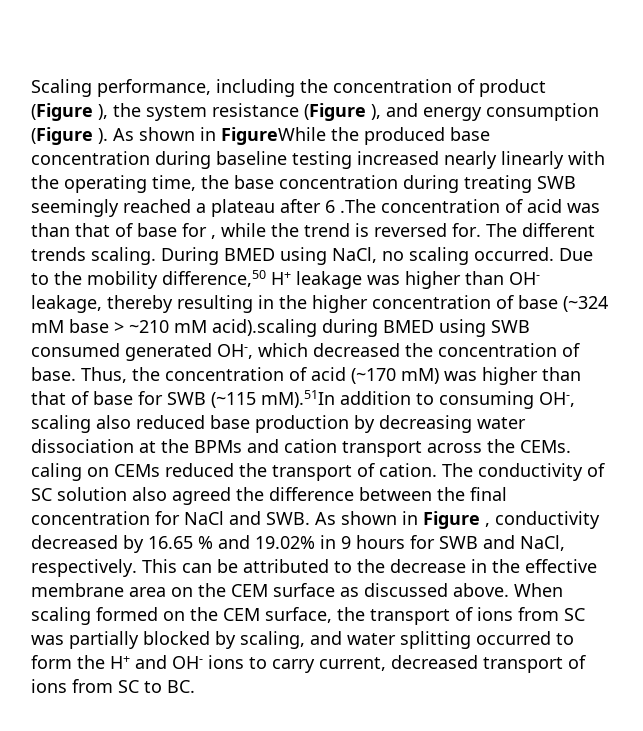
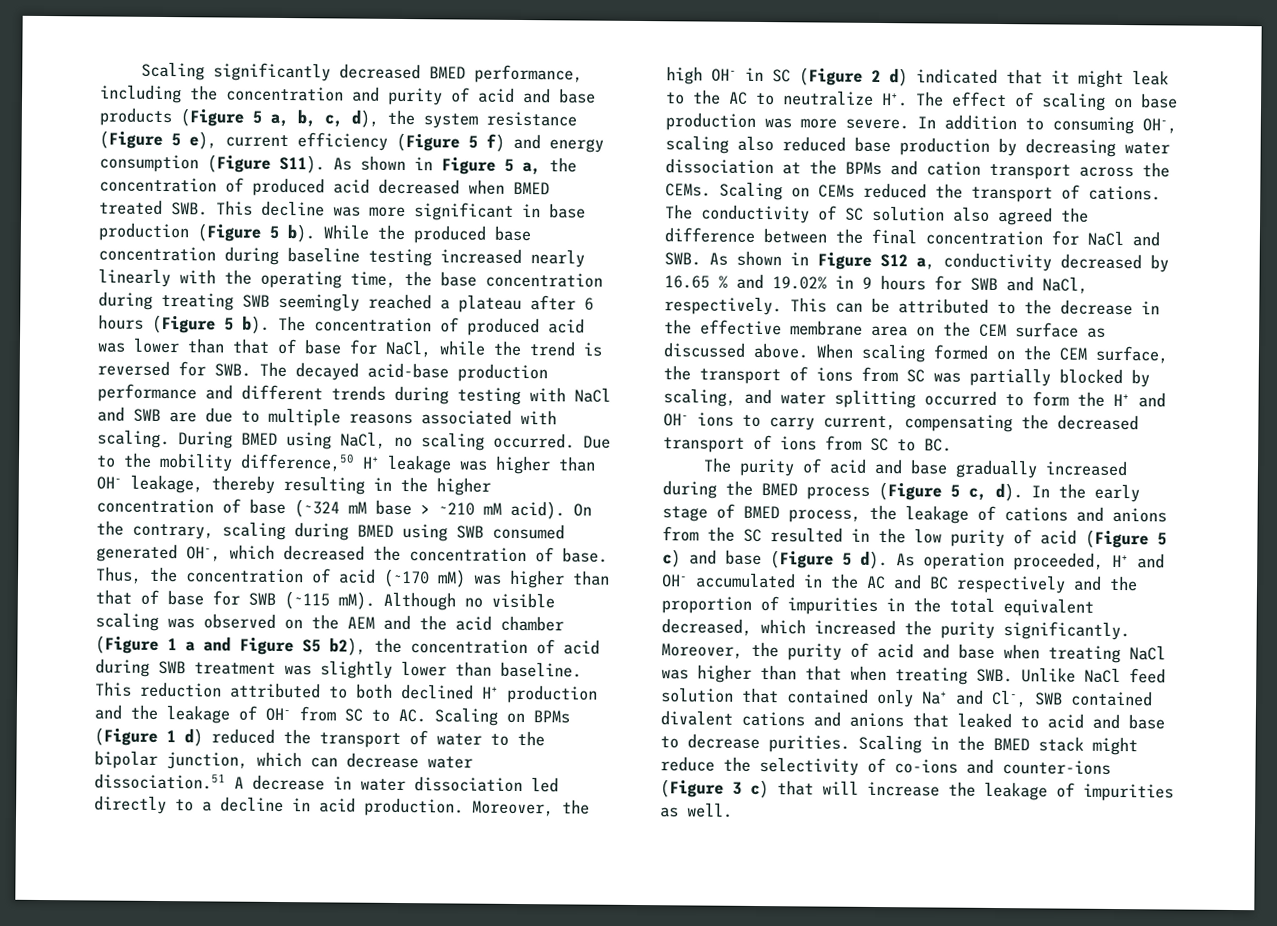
- Scaling performance, including the concentration of product (Figure ), the system resistance (Figure ), and energy consumption (Figure ). As shown in FigureWhile the produced base concentration during baseline testing increased nearly linearly with the operating time, the base concentration during treating SWB seemingly reached a plateau after 6 .The concentration of acid was than that of base for , while the trend is reversed for. The different trends scaling.
+ Scaling significantly decreased BMED performance, including the concentration and purity of acid and base products (Figure 5 a, b, c, d), the system resistance (Figure 5 e), current efficiency (Figure 5 f) and energy consumption (Figure S11). As shown in Figure 5 a, the concentration of produced acid decreased when BMED treated SWB. This decline was more significant in base production (Figure 5 b). While the produced base concentration during baseline testing increased nearly linearly with the operating time, the base concentration during treating SWB seemingly reached a plateau after 6 hours (Figure 5 b). The concentration of produced acid was lower than that of base for NaCl, while the trend is reversed for SWB. The decayed acid-base production performance and different trends during testing with NaCl and SWB are due to multiple reasons associated with scaling.
- Due to the mobility difference,50 H+ leakage was higher than OH- leakage, thereby resulting in the higher concentration of base (~324 mM base > ~210 mM acid).scaling during BMED using SWB consumed generated OH-, which decreased the concentration of base.
+ Due to the mobility difference,50 H+ leakage was higher than OH- leakage, thereby resulting in the higher concentration of base (~324 mM base > ~210 mM acid). On the contrary, scaling during BMED using SWB consumed generated OH-, which decreased the concentration of base.
- Thus, the concentration of acid (~170 mM) was higher than that of base for SWB (~115 mM).51In addition to consuming OH-, scaling also reduced base production by decreasing water dissociation at the BPMs and cation transport across the CEMs. caling on CEMs reduced the transport of cation.
+ Thus, the concentration of acid (~170 mM) was higher than that of base for SWB (~115 mM). Although no visible scaling was observed on the AEM and the acid chamber (Figure 1 a and Figure S5 b2), the concentration of acid during SWB treatment was slightly lower than baseline. This reduction attributed to both declined H+ production and the leakage of OH- from SC to AC. Scaling on BPMs (Figure 1 d) reduced the transport of water to the bipolar junction, which can decrease water dissociation.51 A decrease in water dissociation led directly to a decline in acid production. Moreover, the high OH- in SC (Figure 2 d) indicated that it might leak to the AC to neutralize H+. The effect of scaling on base production was more severe. In addition to consuming OH-, scaling also reduced base production by decreasing water dissociation at the BPMs and cation transport across the CEMs. Scaling on CEMs reduced the transport of cations.
- The conductivity of SC solution also agreed the difference between the final concentration for NaCl and SWB. As shown in Figure , conductivity decreased by 16.65 % and 19.02% in 9 hours for SWB and NaCl, respectively.
+ The conductivity of SC solution also agreed the difference between the final concentration for NaCl and SWB. As shown in Figure S12 a, conductivity decreased by 16.65 % and 19.02% in 9 hours for SWB and NaCl, respectively.
- When scaling formed on the CEM surface, the transport of ions from SC was partially blocked by scaling, and water splitting occurred to form the H+ and OH- ions to carry current, decreased transport of ions from SC to BC.
+ When scaling formed on the CEM surface, the transport of ions from SC was partially blocked by scaling, and water splitting occurred to form the H+ and OH- ions to carry current, compensating the decreased transport of ions from SC to BC.
+ The purity of acid and base gradually increased during the BMED process (Figure 5 c, d). In the early stage of BMED process, the leakage of cations and anions from the SC resulted in the low purity of acid (Figure 5 c) and base (Figure 5 d). As operation proceeded, H+ and OH- accumulated in the AC and BC respectively and the proportion of impurities in the total equivalent decreased, which increased the purity significantly. Moreover, the purity of acid and base when treating NaCl was higher than that when treating SWB. Unlike NaCl feed solution that contained only Na+ and Cl-, SWB contained divalent cations and anions that leaked to acid and base to decrease purities. Scaling in the BMED stack might reduce the selectivity of co-ions and counter-ions (Figure 3 c) that will increase the leakage of impurities as well.

